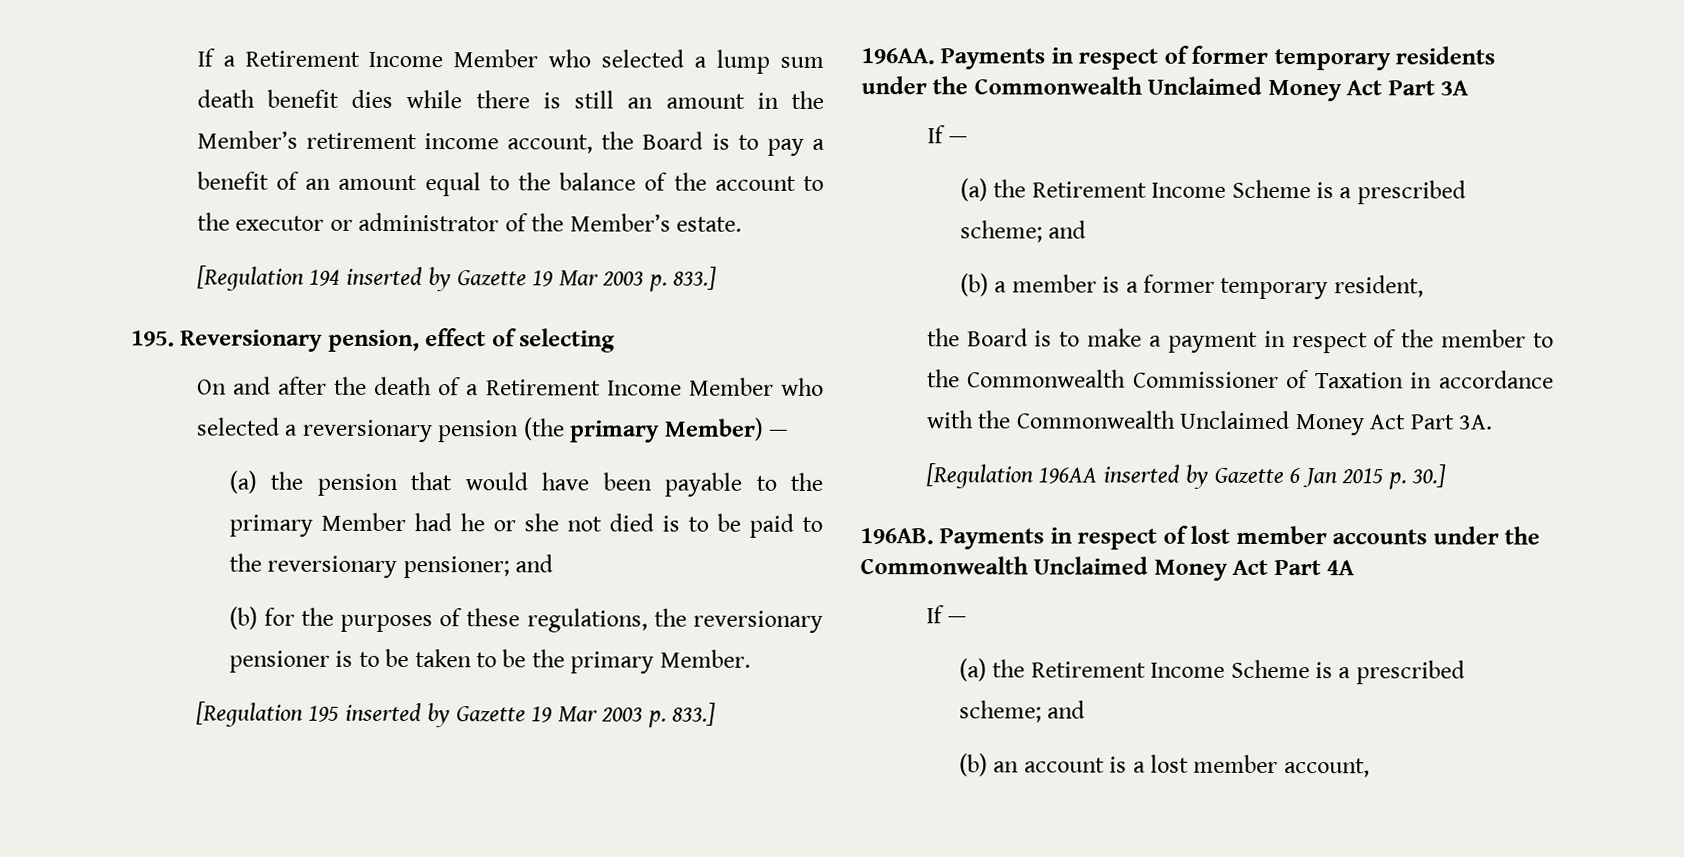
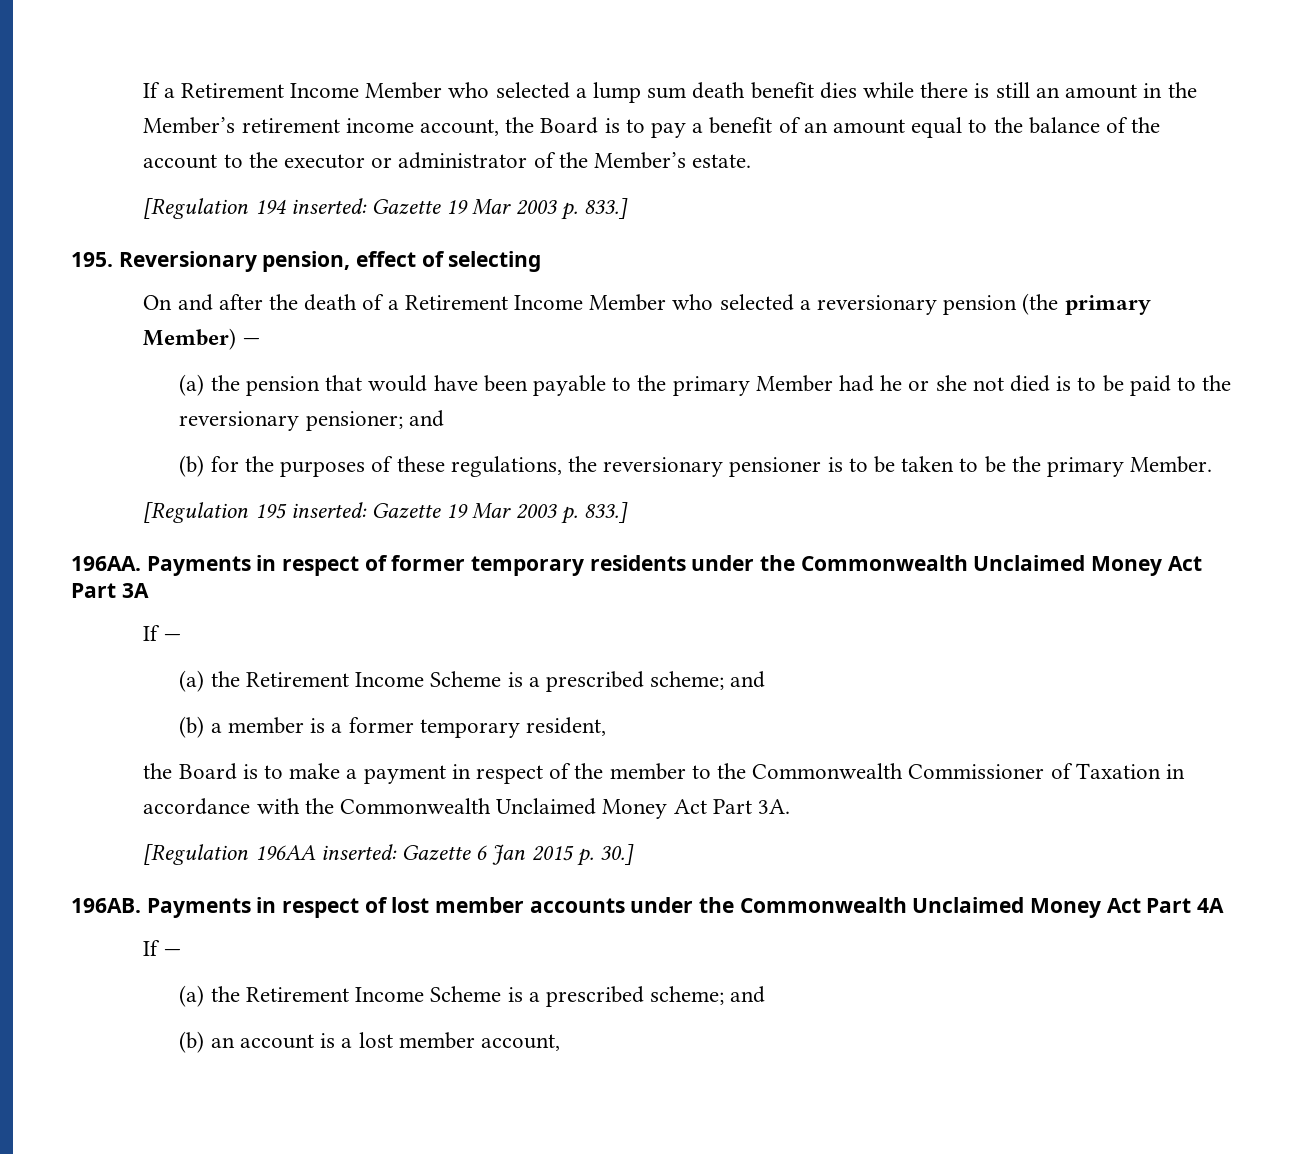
- [Regulation 194 inserted by Gazette 19 Mar 2003 p. 833.]
+ [Regulation 194 inserted: Gazette 19 Mar 2003 p. 833.]
- [Regulation 195 inserted by Gazette 19 Mar 2003 p. 833.]
+ [Regulation 195 inserted: Gazette 19 Mar 2003 p. 833.]
- [Regulation 196AA inserted by Gazette 6 Jan 2015 p. 30.]
+ [Regulation 196AA inserted: Gazette 6 Jan 2015 p. 30.]

